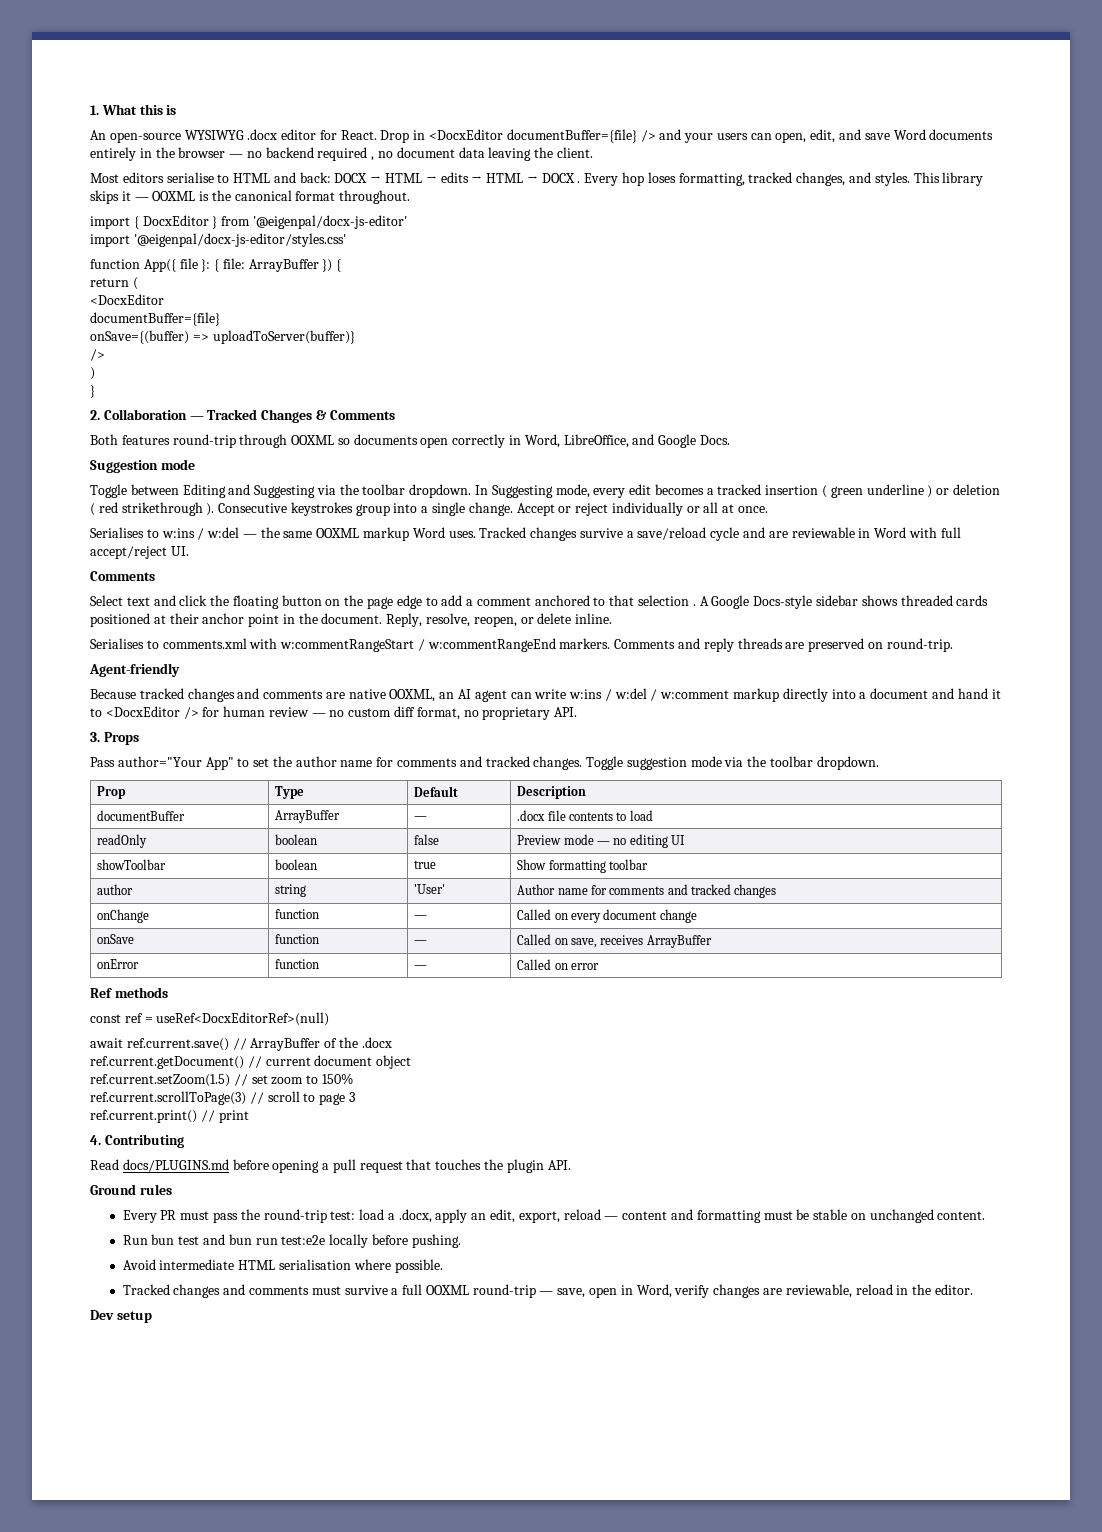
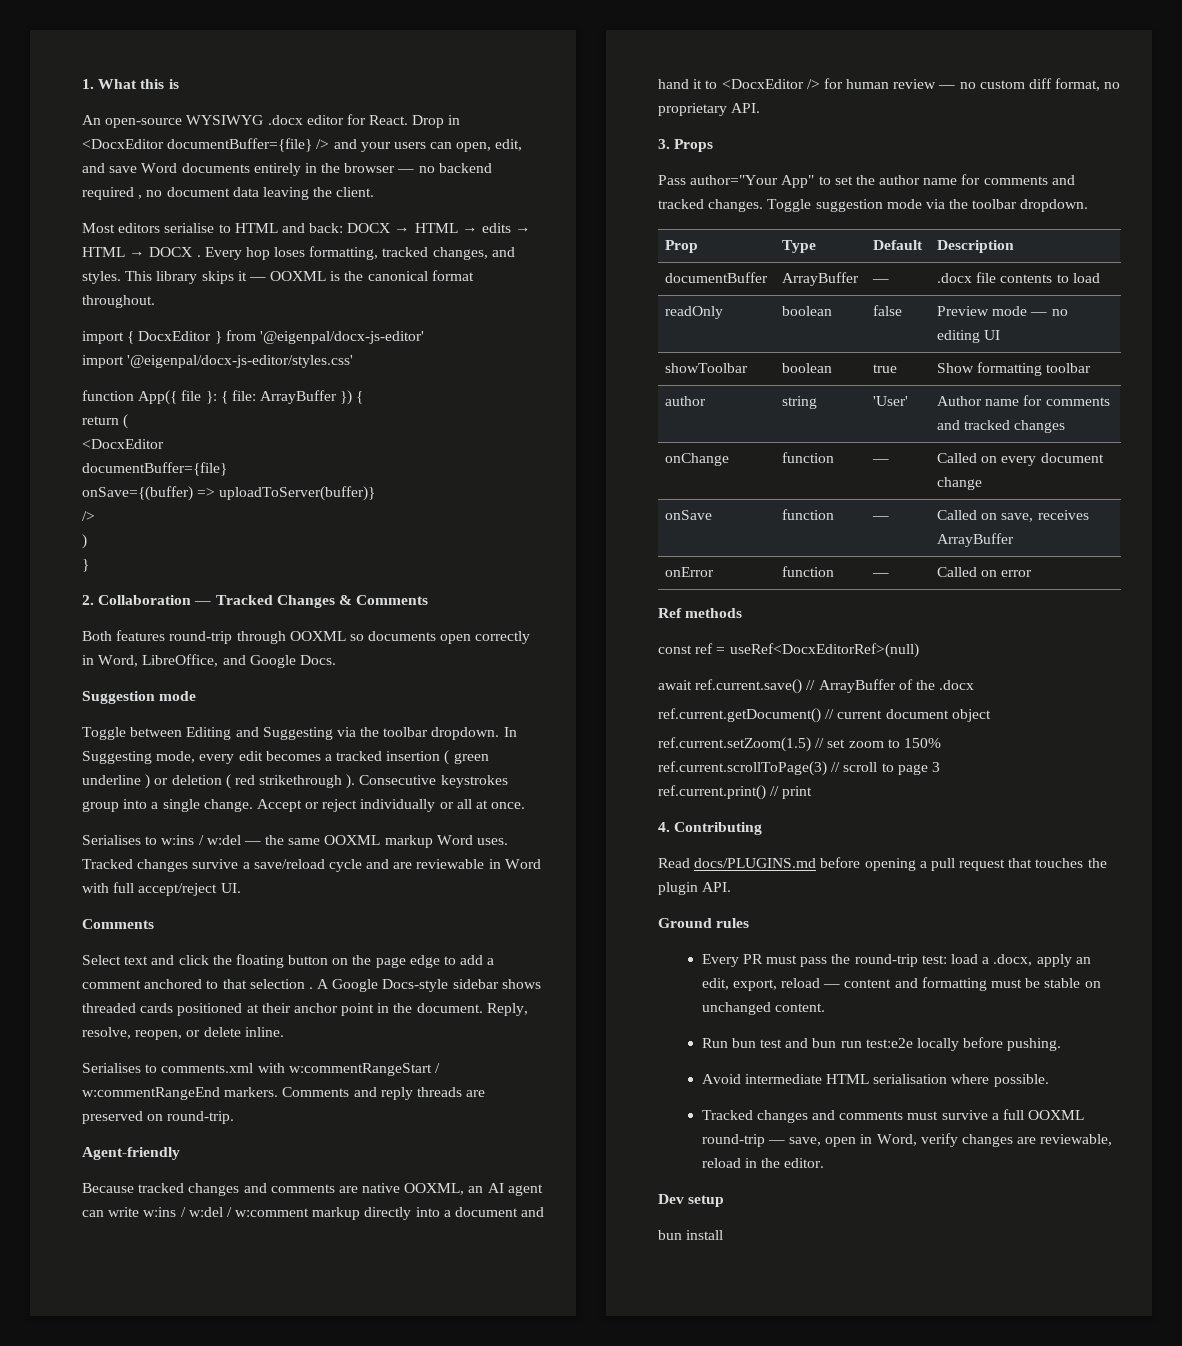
+ bun install

